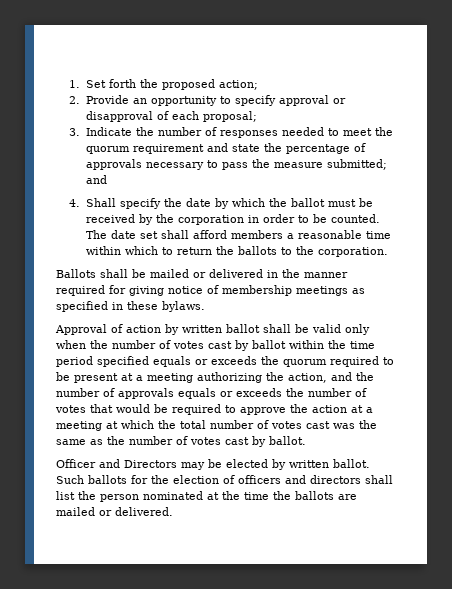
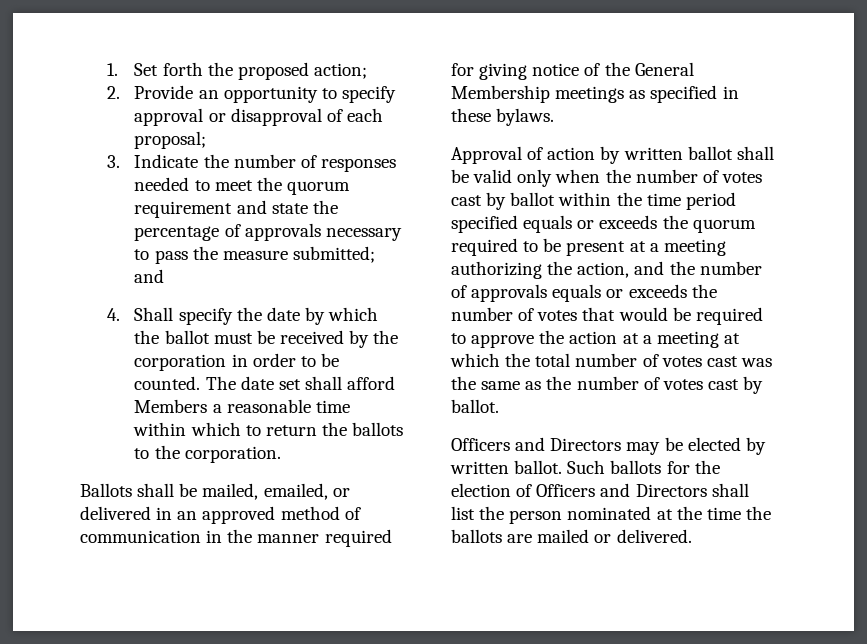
- The date set shall afford members a reasonable time within which to return the ballots to the corporation.
+ The date set shall afford Members a reasonable time within which to return the ballots to the corporation.
- Ballots shall be mailed or delivered in the manner required for giving notice of membership meetings as specified in these bylaws.
+ Ballots shall be mailed, emailed, or delivered in an approved method of communication in the manner required for giving notice of the General Membership meetings as specified in these bylaws.
- Officer and Directors may be elected by written ballot.
+ Officers and Directors may be elected by written ballot.
- Such ballots for the election of officers and directors shall list the person nominated at the time the ballots are mailed or delivered.
+ Such ballots for the election of Officers and Directors shall list the person nominated at the time the ballots are mailed or delivered.

